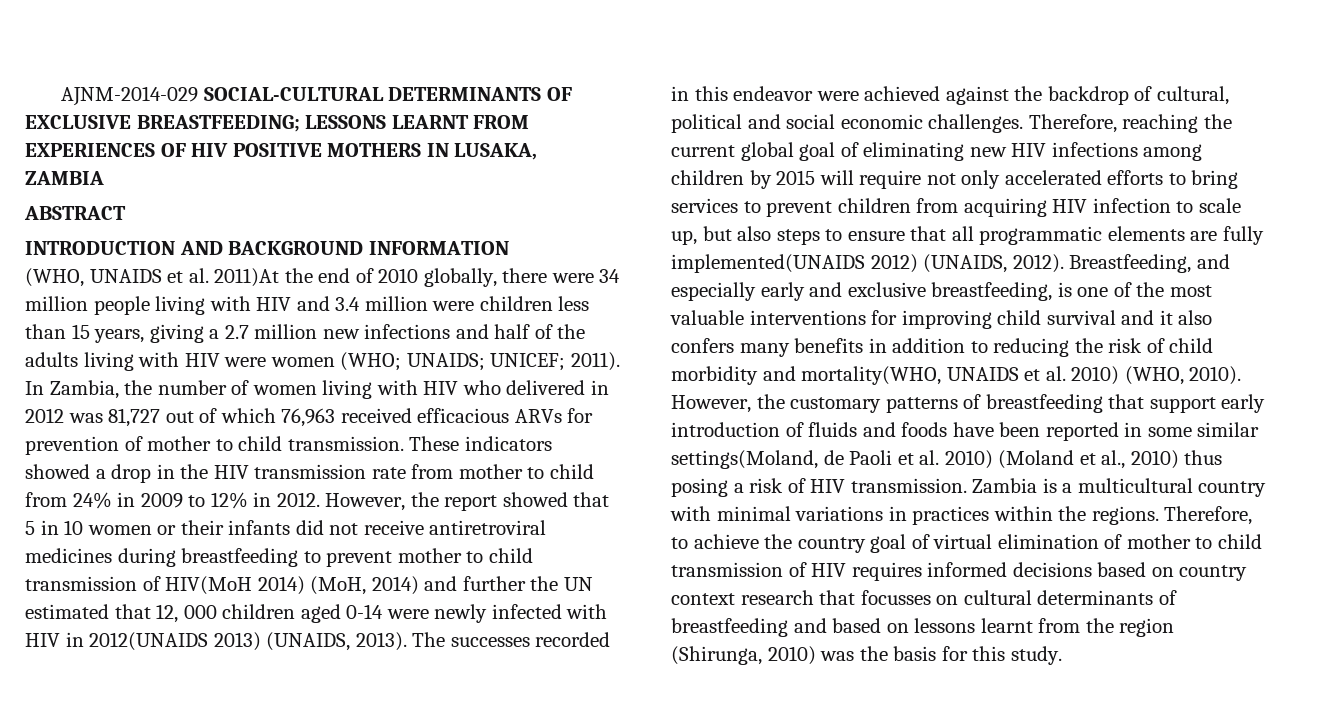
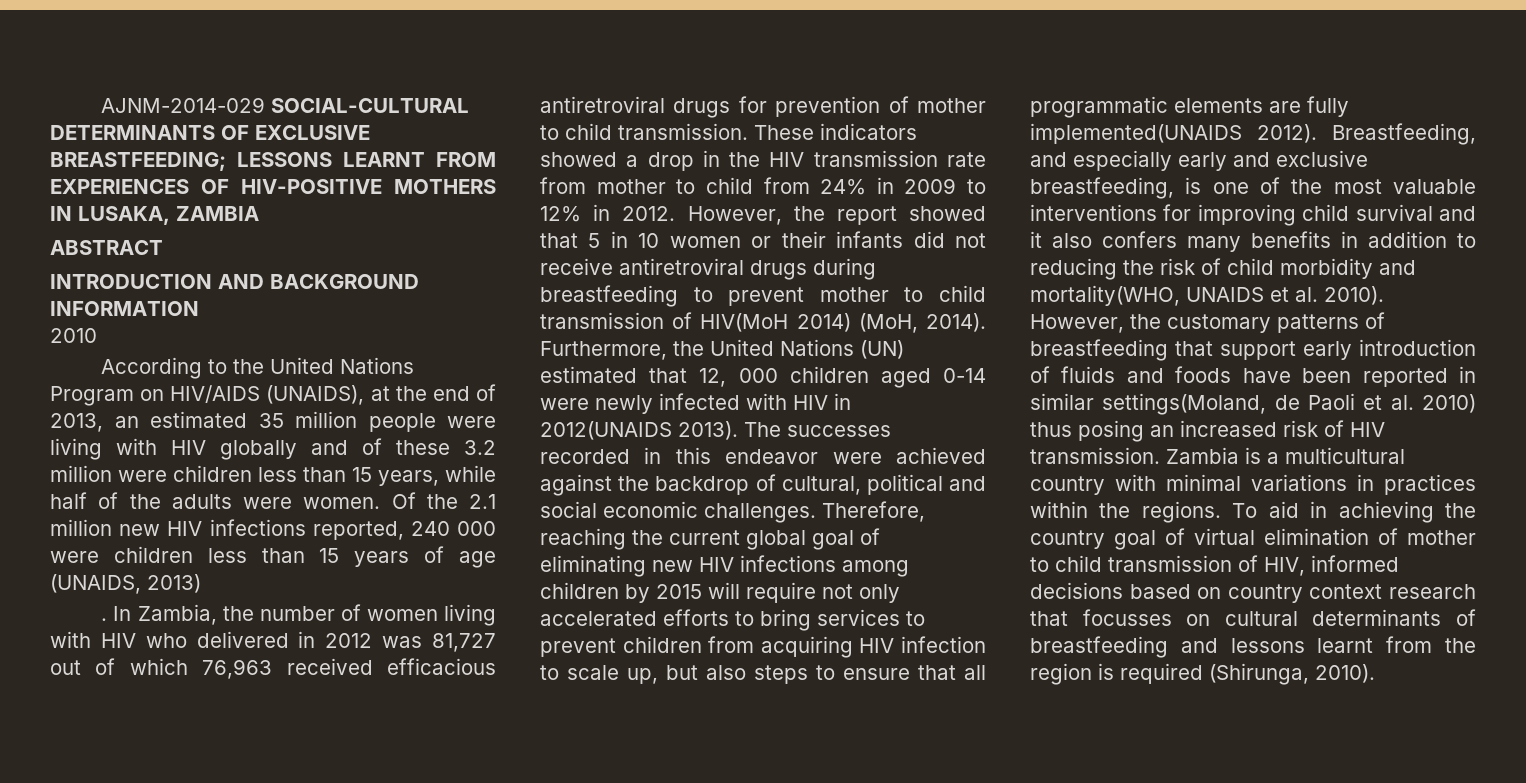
- AJNM-2014-029 SOCIAL-CULTURAL DETERMINANTS OF EXCLUSIVE BREASTFEEDING; LESSONS LEARNT FROM EXPERIENCES OF HIV POSITIVE MOTHERS IN LUSAKA, ZAMBIA
+ AJNM-2014-029 SOCIAL-CULTURAL DETERMINANTS OF EXCLUSIVE BREASTFEEDING; LESSONS LEARNT FROM EXPERIENCES OF HIV-POSITIVE MOTHERS IN LUSAKA, ZAMBIA
- (WHO, UNAIDS et al. 2011)At the end of 2010 globally, there were 34 million people living with HIV and 3.4 million were children less than 15 years, giving a 2.7 million new infections and half of the adults living with HIV were women (WHO; UNAIDS; UNICEF; 2011).
+ 2010
+ According to the United Nations Program on HIV/AIDS (UNAIDS), at the end of 2013, an estimated 35 million people were living with HIV globally and of these 3.2 million were children less than 15 years, while half of the adults were women. Of the 2.1 million new HIV infections reported, 240 000 were children less than 15 years of age (UNAIDS, 2013)
+ .
- In Zambia, the number of women living with HIV who delivered in 2012 was 81,727 out of which 76,963 received efficacious ARVs for prevention of mother to child transmission.
+ In Zambia, the number of women living with HIV who delivered in 2012 was 81,727 out of which 76,963 received efficacious antiretroviral drugs for prevention of mother to child transmission.
- However, the report showed that 5 in 10 women or their infants did not receive antiretroviral medicines during breastfeeding to prevent mother to child transmission of HIV(MoH 2014) (MoH, 2014) and further the UN estimated that 12, 000 children aged 0-14 were newly infected with HIV in 2012(UNAIDS 2013) (UNAIDS, 2013).
+ However, the report showed that 5 in 10 women or their infants did not receive antiretroviral drugs during breastfeeding to prevent mother to child transmission of HIV(MoH 2014) (MoH, 2014). Furthermore, the United Nations (UN) estimated that 12, 000 children aged 0-14 were newly infected with HIV in 2012(UNAIDS 2013).
- Therefore, reaching the current global goal of eliminating new HIV infections among children by 2015 will require not only accelerated efforts to bring services to prevent children from acquiring HIV infection to scale up, but also steps to ensure that all programmatic elements are fully implemented(UNAIDS 2012) (UNAIDS, 2012).
+ Therefore, reaching the current global goal of eliminating new HIV infections among children by 2015 will require not only accelerated efforts to bring services to prevent children from acquiring HIV infection to scale up, but also steps to ensure that all programmatic elements are fully implemented(UNAIDS 2012).
- Breastfeeding, and especially early and exclusive breastfeeding, is one of the most valuable interventions for improving child survival and it also confers many benefits in addition to reducing the risk of child morbidity and mortality(WHO, UNAIDS et al. 2010) (WHO, 2010).
+ Breastfeeding, and especially early and exclusive breastfeeding, is one of the most valuable interventions for improving child survival and it also confers many benefits in addition to reducing the risk of child morbidity and mortality(WHO, UNAIDS et al. 2010).
- However, the customary patterns of breastfeeding that support early introduction of fluids and foods have been reported in some similar settings(Moland, de Paoli et al. 2010) (Moland et al., 2010) thus posing a risk of HIV transmission.
+ However, the customary patterns of breastfeeding that support early introduction of fluids and foods have been reported in similar settings(Moland, de Paoli et al. 2010) thus posing an increased risk of HIV transmission.
- Therefore, to achieve the country goal of virtual elimination of mother to child transmission of HIV requires informed decisions based on country context research that focusses on cultural determinants of breastfeeding and based on lessons learnt from the region (Shirunga, 2010) was the basis for this study.
+ To aid in achieving the country goal of virtual elimination of mother to child transmission of HIV, informed decisions based on country context research that focusses on cultural determinants of breastfeeding and lessons learnt from the region is required (Shirunga, 2010).

